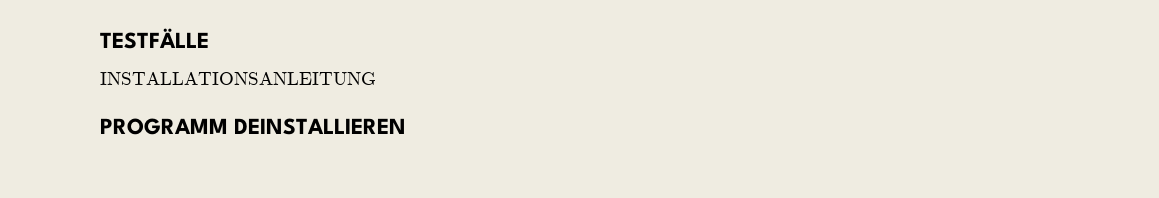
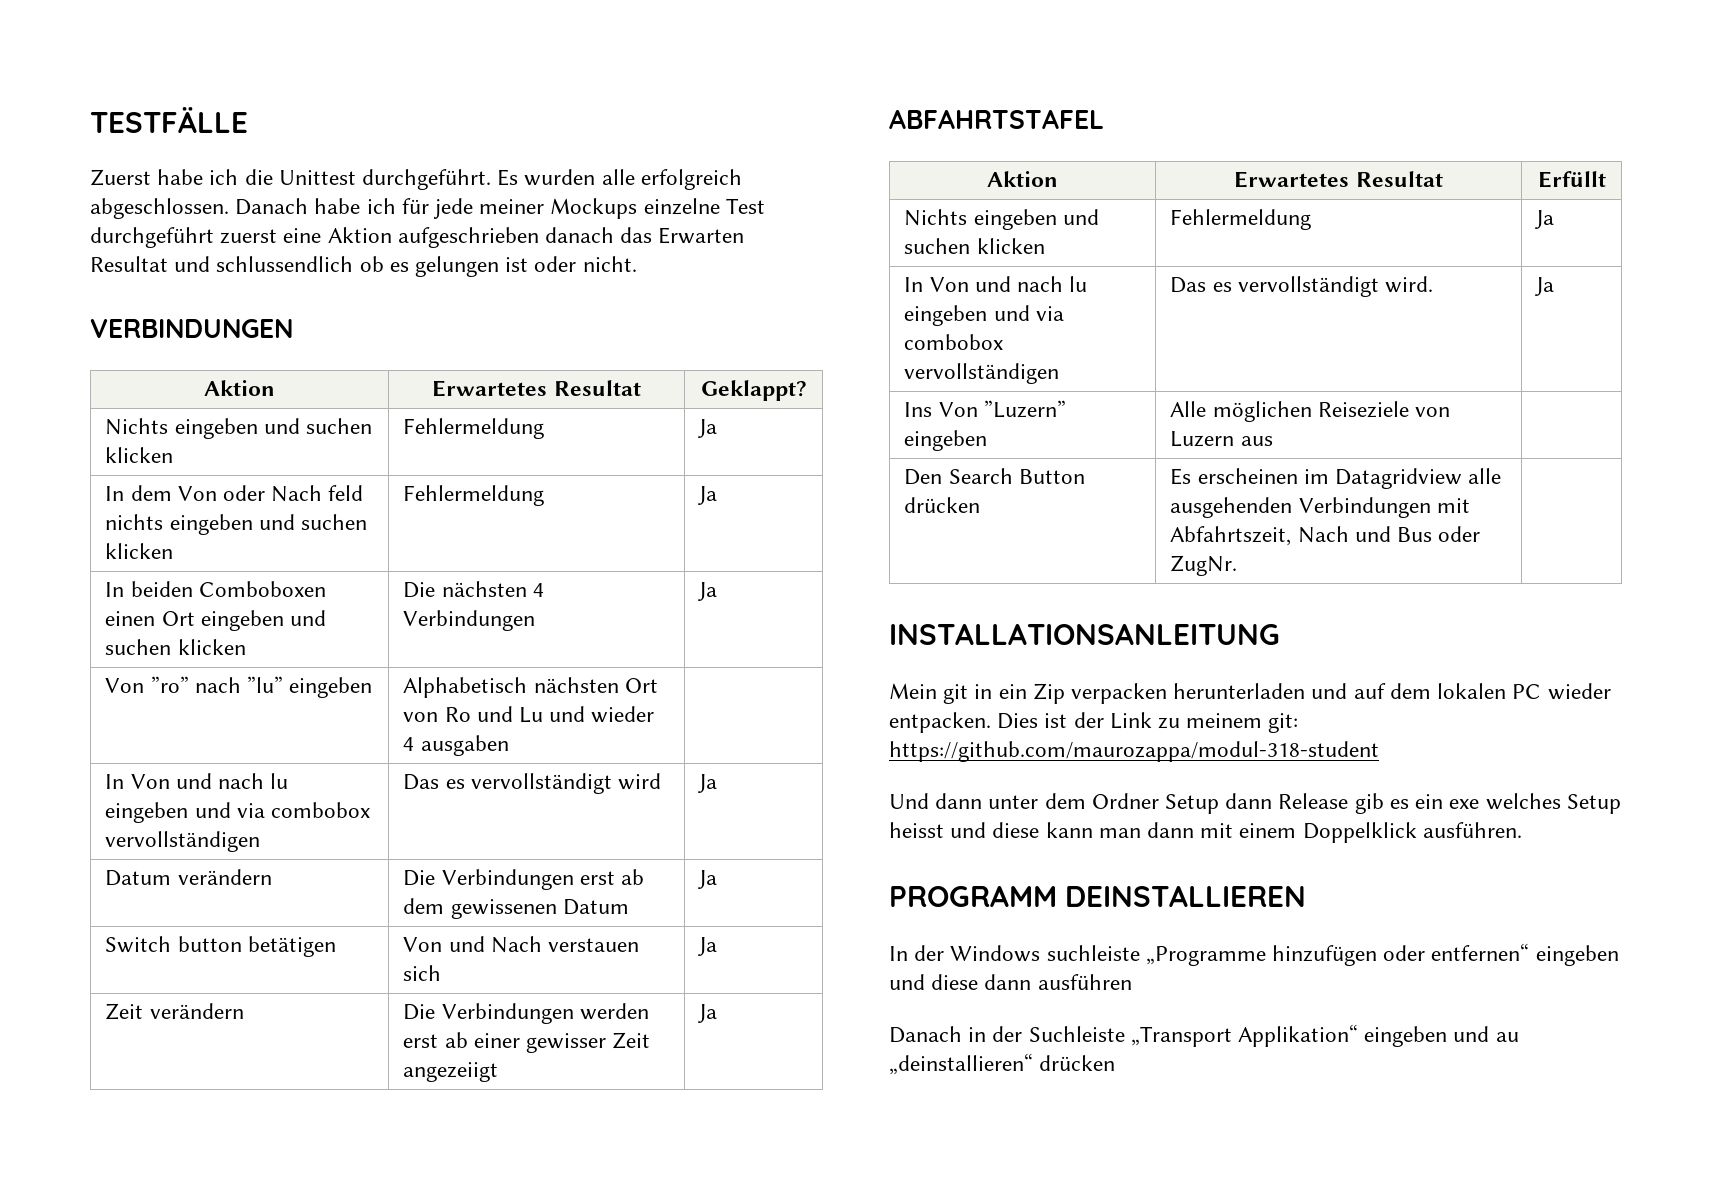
+ Zuerst habe ich die Unittest durchgeführt. Es wurden alle erfolgreich abgeschlossen. Danach habe ich für jede meiner Mockups einzelne Test durchgeführt zuerst eine Aktion aufgeschrieben danach das Erwarten Resultat und schlussendlich ob es gelungen ist oder nicht.
+ VERBINDUNGEN
+ Aktion | Erwartetes Resultat | Geklappt?
+ Nichts eingeben und suchen klicken | Fehlermeldung | Ja
+ In dem Von oder Nach feld nichts eingeben und suchen klicken | Fehlermeldung | Ja
+ In beiden Comboboxen einen Ort eingeben und suchen klicken | Die nächsten 4 Verbindungen | Ja
+ Von ”ro” nach ”lu” eingeben | Alphabetisch nächsten Ort von Ro und Lu und wieder 4 ausgaben |
+ In Von und nach lu eingeben und via combobox vervollständigen | Das es vervollständigt wird | Ja
+ Datum verändern | Die Verbindungen erst ab dem gewissenen Datum | Ja
+ Switch button betätigen | Von und Nach verstauen sich | Ja
+ Zeit verändern | Die Verbindungen werden erst ab einer gewisser Zeit angezeiigt | Ja
+ ABFAHRTSTAFEL
+ Aktion | Erwartetes Resultat | Erfüllt
+ Nichts eingeben und suchen klicken | Fehlermeldung | Ja
+ In Von und nach lu eingeben und via combobox vervollständigen | Das es vervollständigt wird. | Ja
+ Ins Von ”Luzern” eingeben | Alle möglichen Reiseziele von Luzern aus |
+ Den Search Button drücken | Es erscheinen im Datagridview alle ausgehenden Verbindungen mit Abfahrtszeit, Nach und Bus oder ZugNr. |
  INSTALLATIONSANLEITUNG
+ Mein git in ein Zip verpacken herunterladen und auf dem lokalen PC wieder entpacken. Dies ist der Link zu meinem git: https://github.com/maurozappa/modul-318-student
+ Und dann unter dem Ordner Setup dann Release gib es ein exe welches Setup heisst und diese kann man dann mit einem Doppelklick ausführen.
  PROGRAMM DEINSTALLIEREN
+ In der Windows suchleiste „Programme hinzufügen oder entfernen“ eingeben und diese dann ausführen
+ Danach in der Suchleiste „Transport Applikation“ eingeben und au „deinstallieren“ drücken

